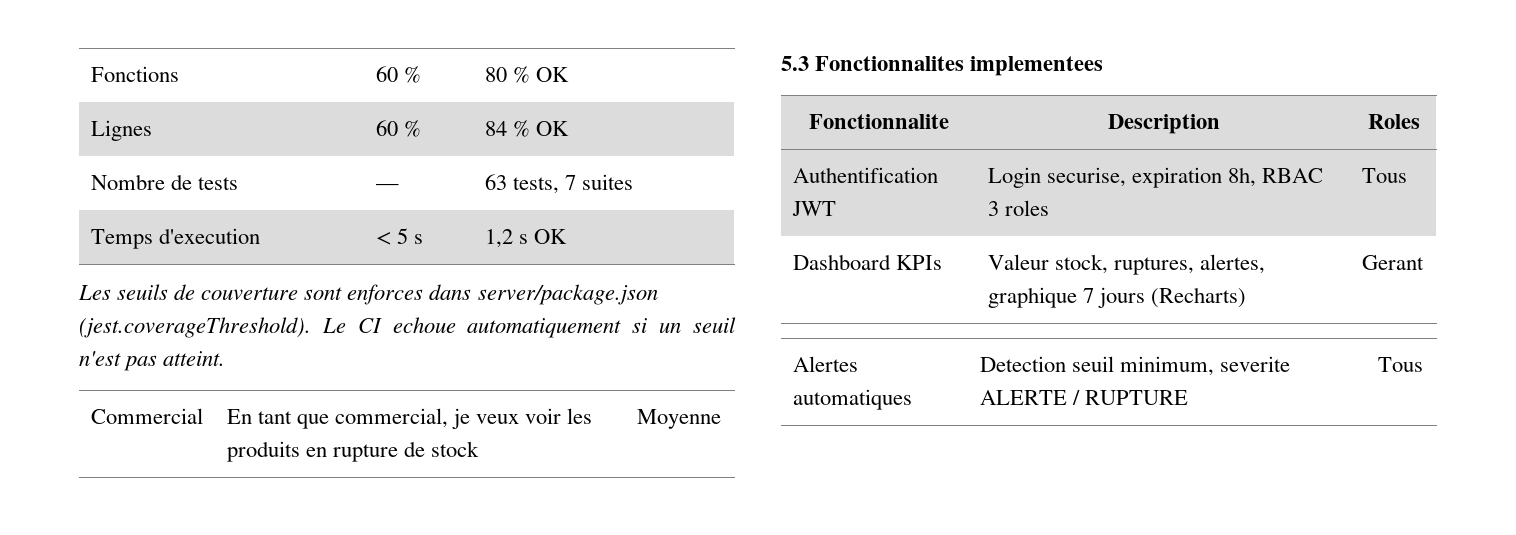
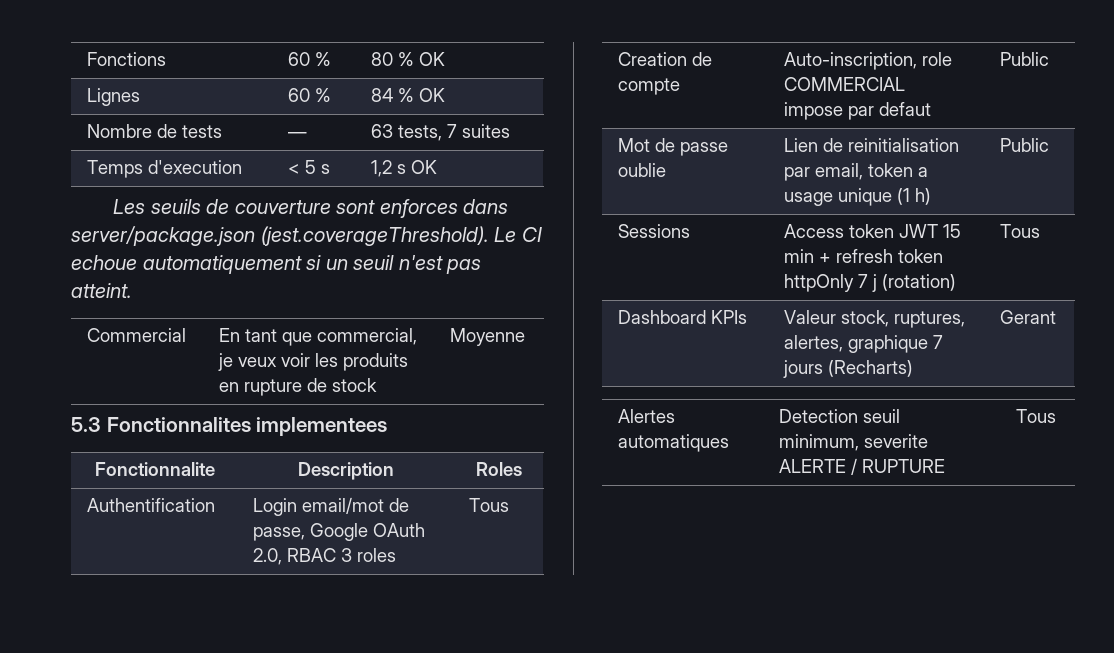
- Authentification JWT | Login securise, expiration 8h, RBAC 3 roles | Tous
+ Authentification | Login email/mot de passe, Google OAuth 2.0, RBAC 3 roles | Tous
+ Creation de compte | Auto-inscription, role COMMERCIAL impose par defaut | Public
+ Mot de passe oublie | Lien de reinitialisation par email, token a usage unique (1 h) | Public
+ Sessions | Access token JWT 15 min + refresh token httpOnly 7 j (rotation) | Tous

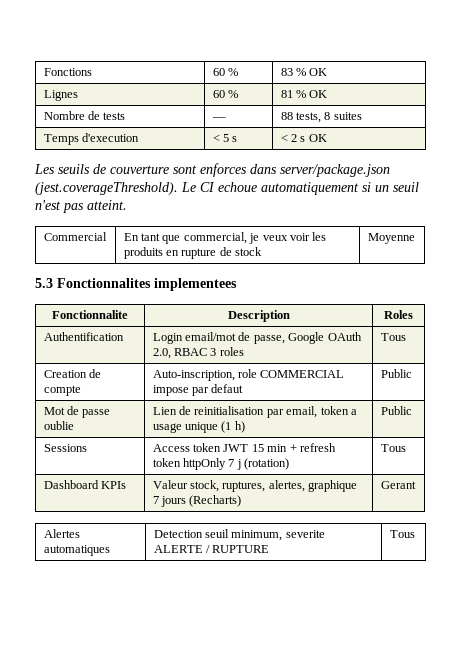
- Fonctions | 60 % | 80 % OK
+ Fonctions | 60 % | 83 % OK
- Lignes | 60 % | 84 % OK
+ Lignes | 60 % | 81 % OK
- Nombre de tests | — | 63 tests, 7 suites
+ Nombre de tests | — | 88 tests, 8 suites
- Temps d'execution | < 5 s | 1,2 s OK
+ Temps d'execution | < 5 s | < 2 s OK

